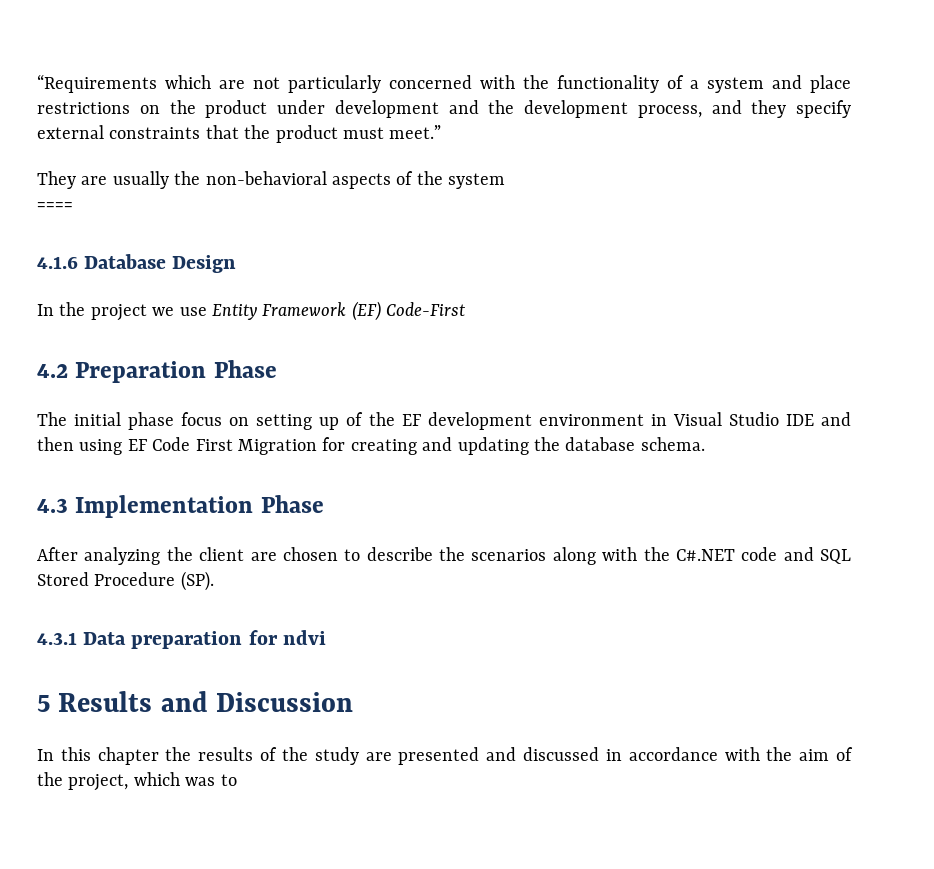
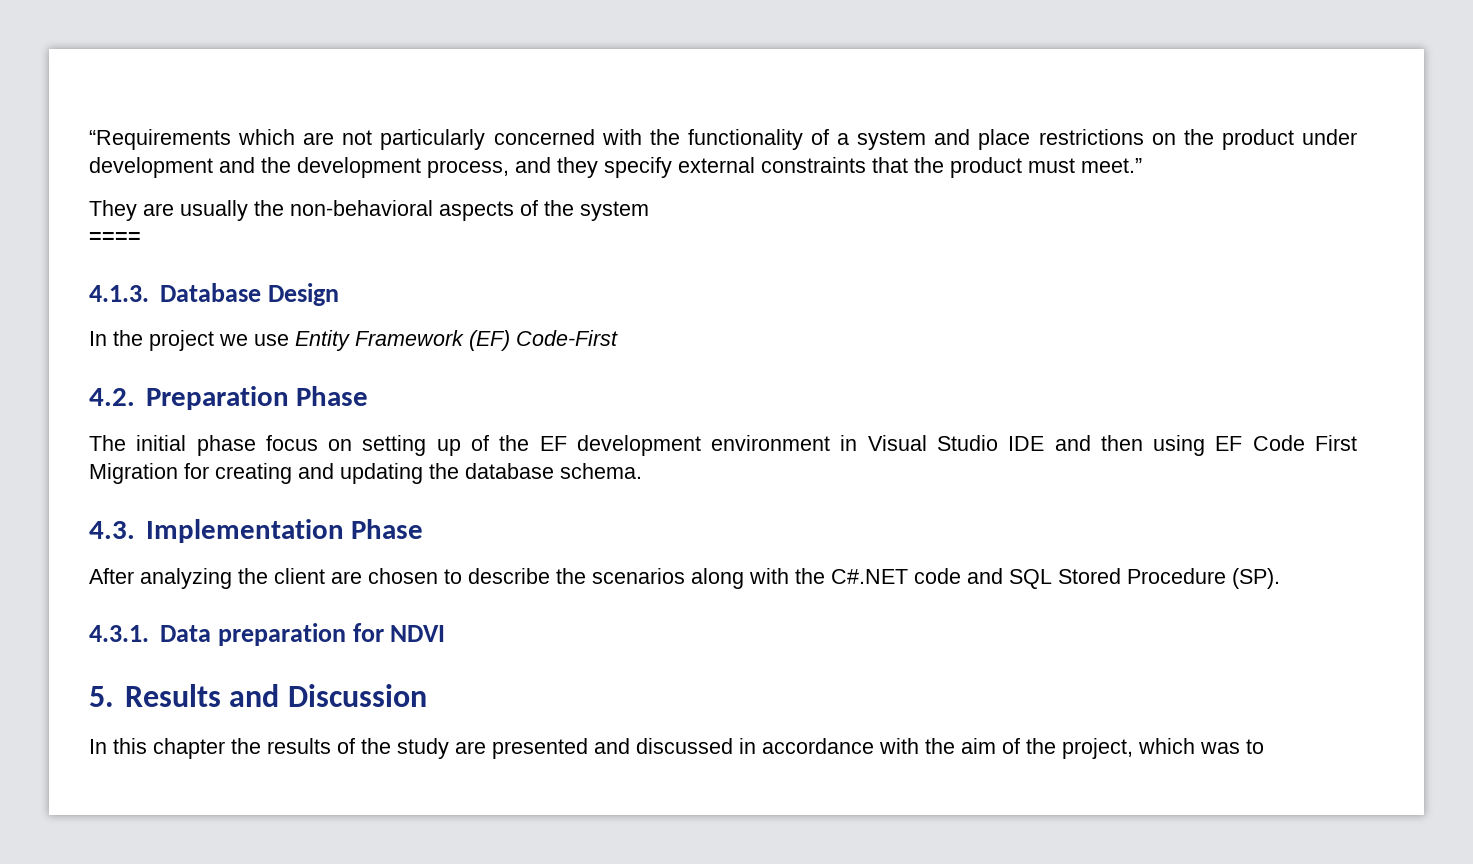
- 4.1.6 Database Design
+ 4.1.3. Database Design
- 4.2 Preparation Phase
+ 4.2. Preparation Phase
- 4.3 Implementation Phase
+ 4.3. Implementation Phase
- 4.3.1 Data preparation for ndvi
- 5 Results and Discussion
+ 4.3.1. Data preparation for NDVI
+ 5. Results and Discussion

